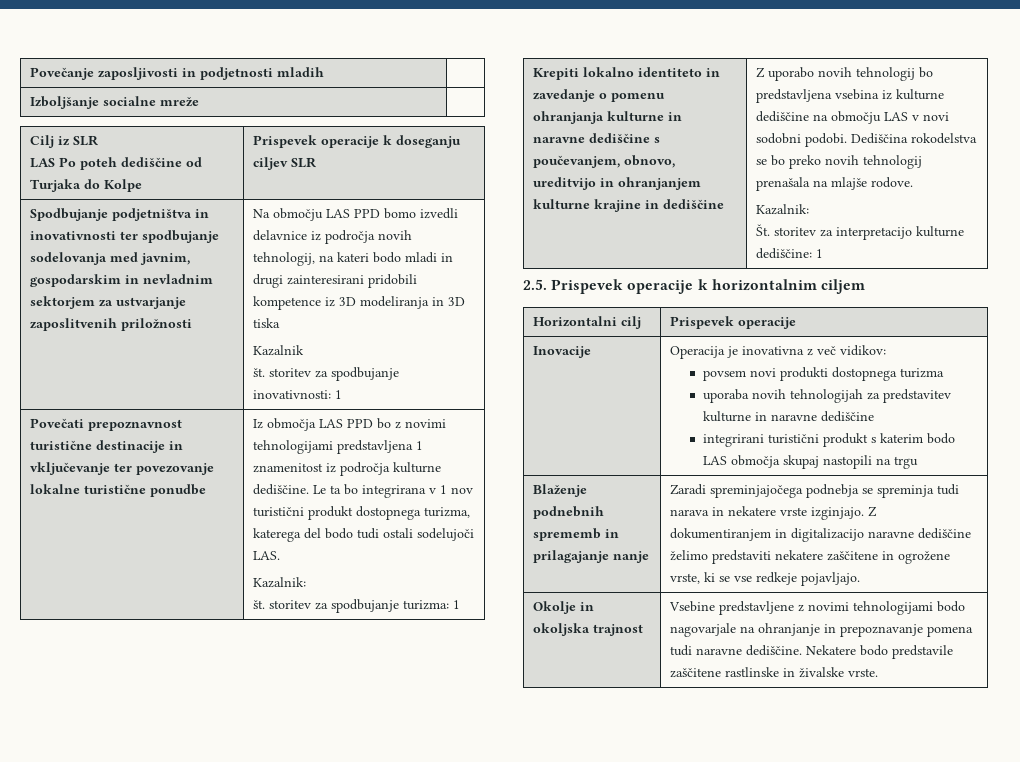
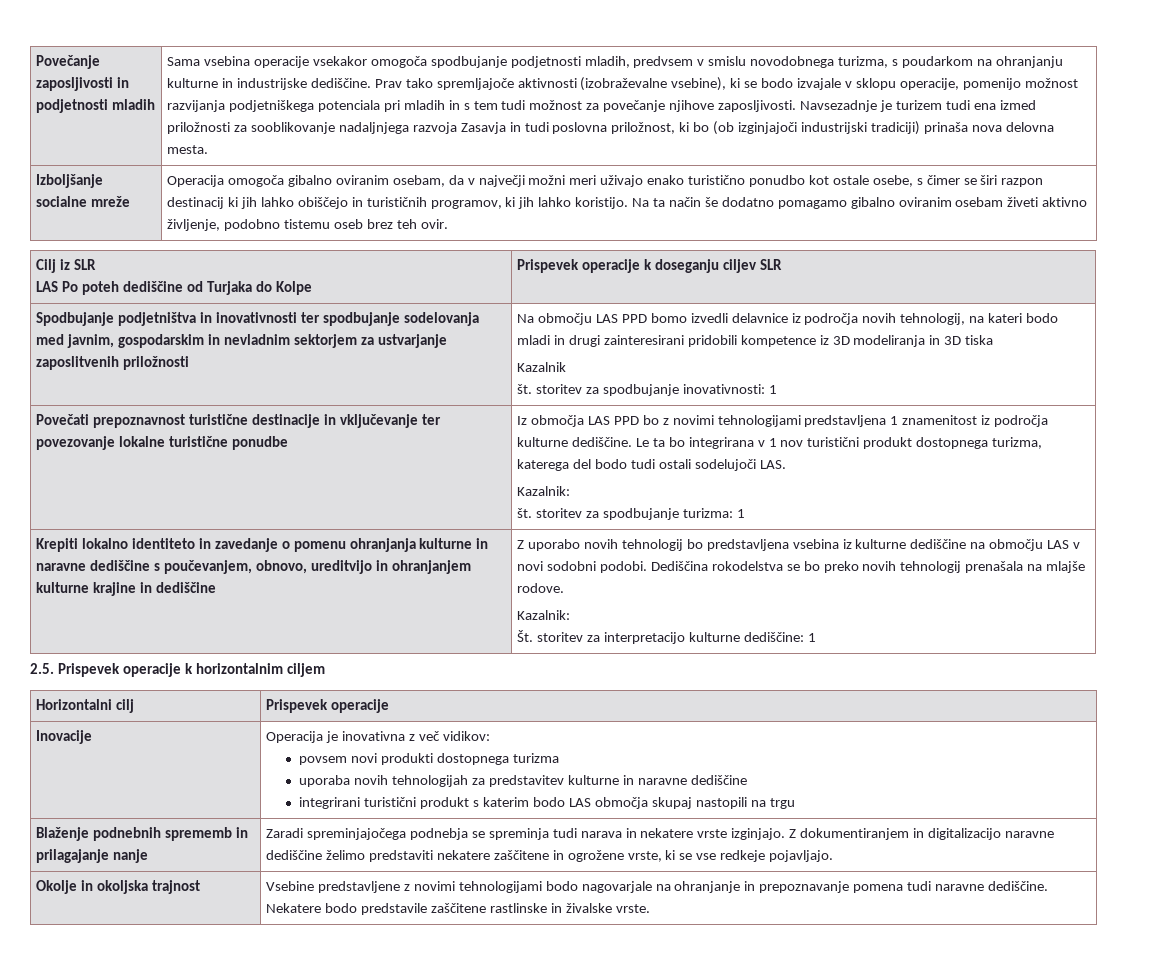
- Izboljšanje socialne mreže |
+ Sama vsebina operacije vsekakor omogoča spodbujanje podjetnosti mladih, predvsem v smislu novodobnega turizma, s poudarkom na ohranjanju kulturne in industrijske dediščine. Prav tako spremljajoče aktivnosti (izobraževalne vsebine), ki se bodo izvajale v sklopu operacije, pomenijo možnost razvijanja podjetniškega potenciala pri mladih in s tem tudi možnost za povečanje njihove zaposljivosti. Navsezadnje je turizem tudi ena izmed priložnosti za sooblikovanje nadaljnjega razvoja Zasavja in tudi poslovna priložnost, ki bo (ob izginjajoči industrijski tradiciji) prinaša nova delovna mesta.
+ Izboljšanje socialne mreže | Operacija omogoča gibalno oviranim osebam, da v največji možni meri uživajo enako turistično ponudbo kot ostale osebe, s čimer se širi razpon destinacij ki jih lahko obiščejo in turističnih programov, ki jih lahko koristijo. Na ta način še dodatno pomagamo gibalno oviranim osebam živeti aktivno življenje, podobno tistemu oseb brez teh ovir.

